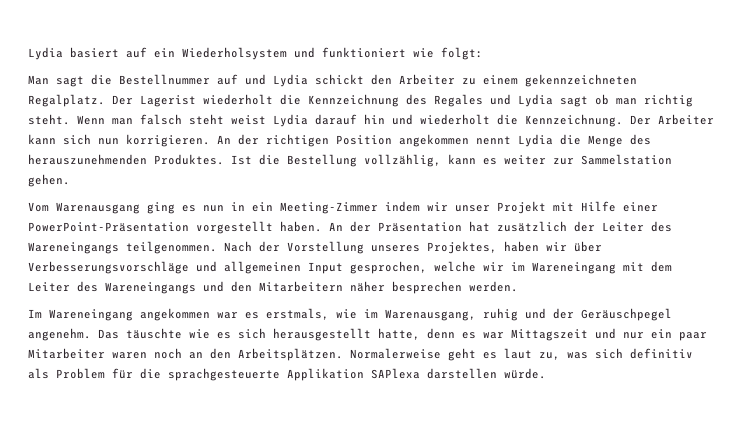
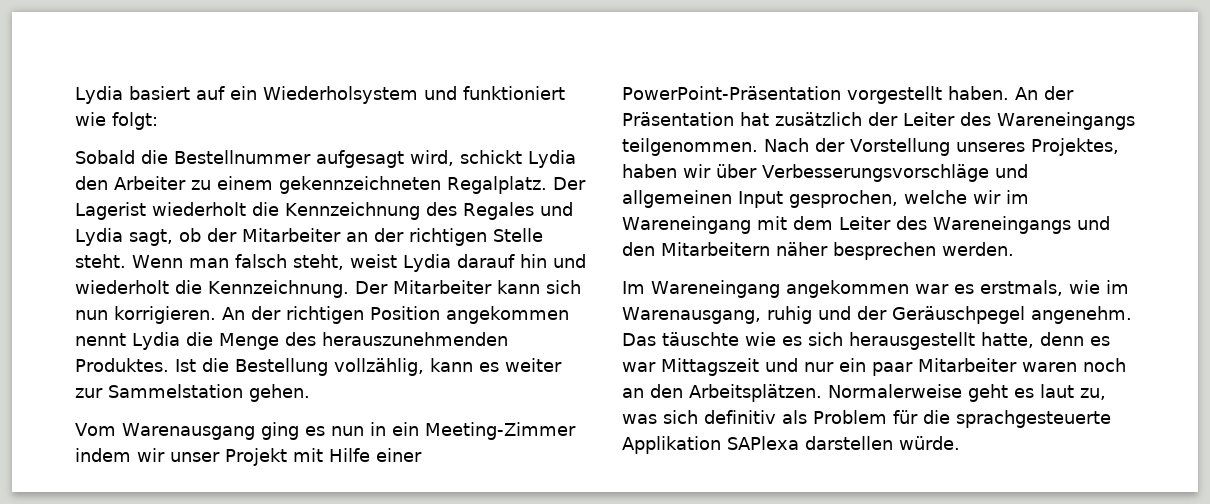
- Man sagt die Bestellnummer auf und Lydia schickt den Arbeiter zu einem gekennzeichneten Regalplatz.
+ Sobald die Bestellnummer aufgesagt wird, schickt Lydia den Arbeiter zu einem gekennzeichneten Regalplatz.
- Der Lagerist wiederholt die Kennzeichnung des Regales und Lydia sagt ob man richtig steht.
+ Der Lagerist wiederholt die Kennzeichnung des Regales und Lydia sagt, ob der Mitarbeiter an der richtigen Stelle steht.
- Wenn man falsch steht weist Lydia darauf hin und wiederholt die Kennzeichnung.
+ Wenn man falsch steht, weist Lydia darauf hin und wiederholt die Kennzeichnung.
- Der Arbeiter kann sich nun korrigieren.
+ Der Mitarbeiter kann sich nun korrigieren.

